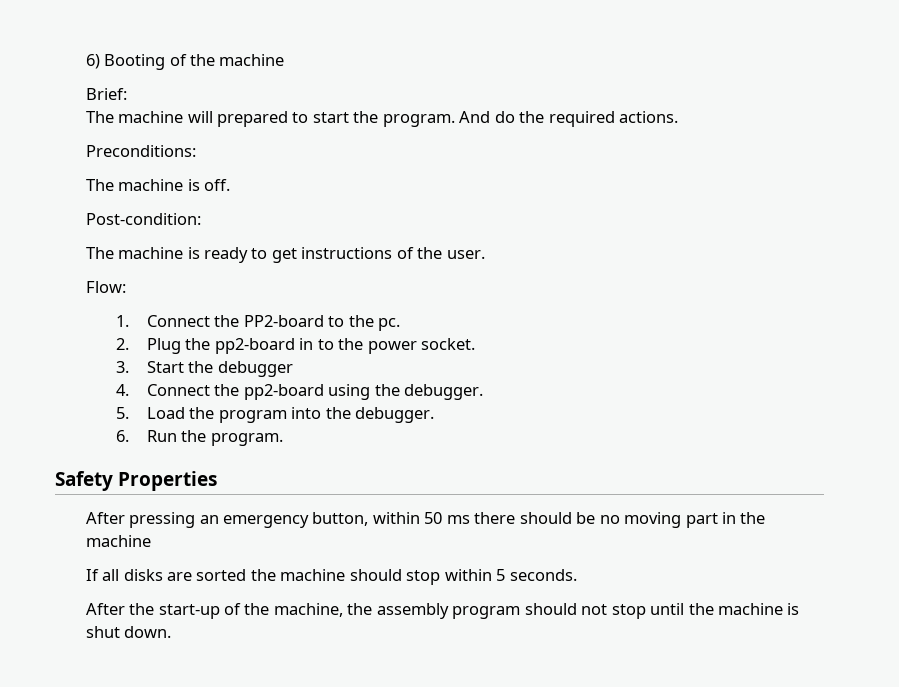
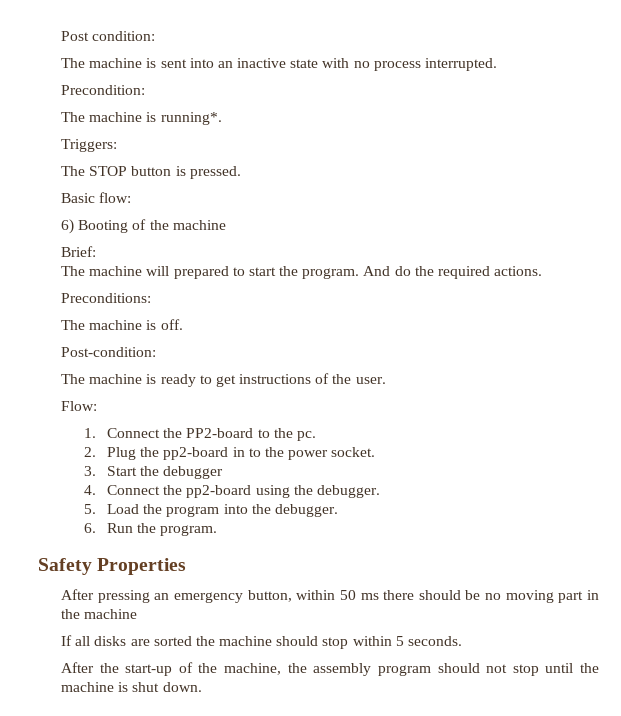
+ Post condition:
+ The machine is sent into an inactive state with no process interrupted.
+ Precondition:
+ The machine is running*.
+ Triggers:
+ The STOP button is pressed.
+ Basic flow:

